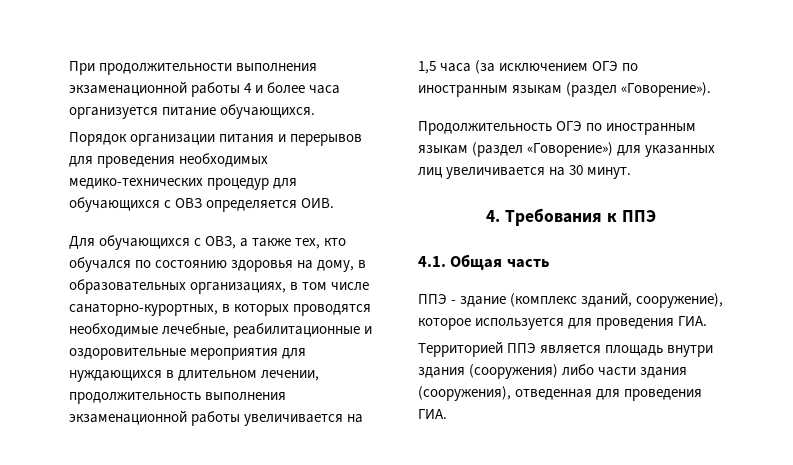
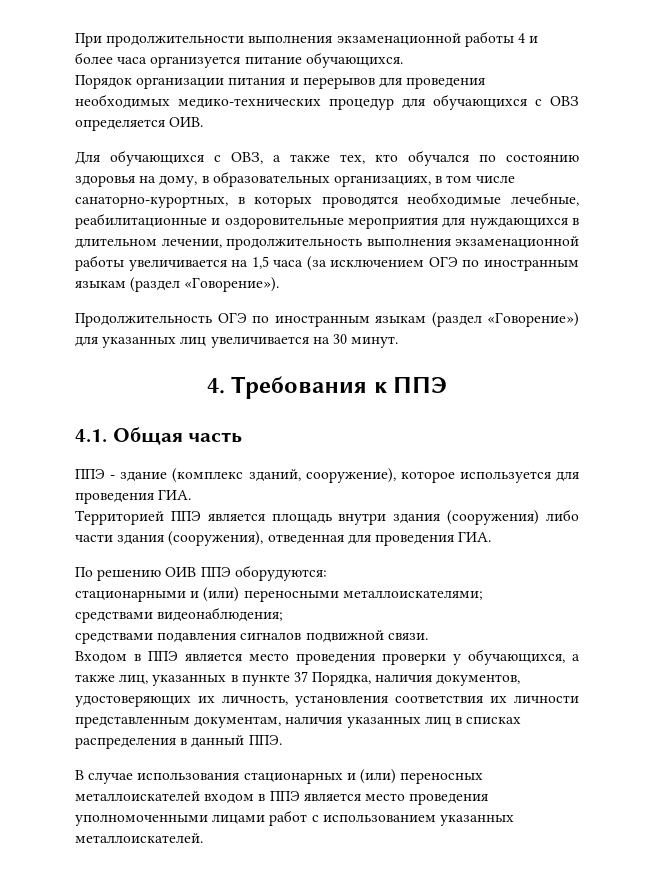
+ По решению ОИВ ППЭ оборудуются:
+ стационарными и (или) переносными металлоискателями;
+ средствами видеонаблюдения;
+ средствами подавления сигналов подвижной связи.
+ Входом в ППЭ является место проведения проверки у обучающихся, а также лиц, указанных в пункте 37 Порядка, наличия документов, удостоверяющих их личность, установления соответствия их личности представленным документам, наличия указанных лиц в списках распределения в данный ППЭ.
+ В случае использования стационарных и (или) переносных металлоискателей входом в ППЭ является место проведения уполномоченными лицами работ с использованием указанных металлоискателей.

